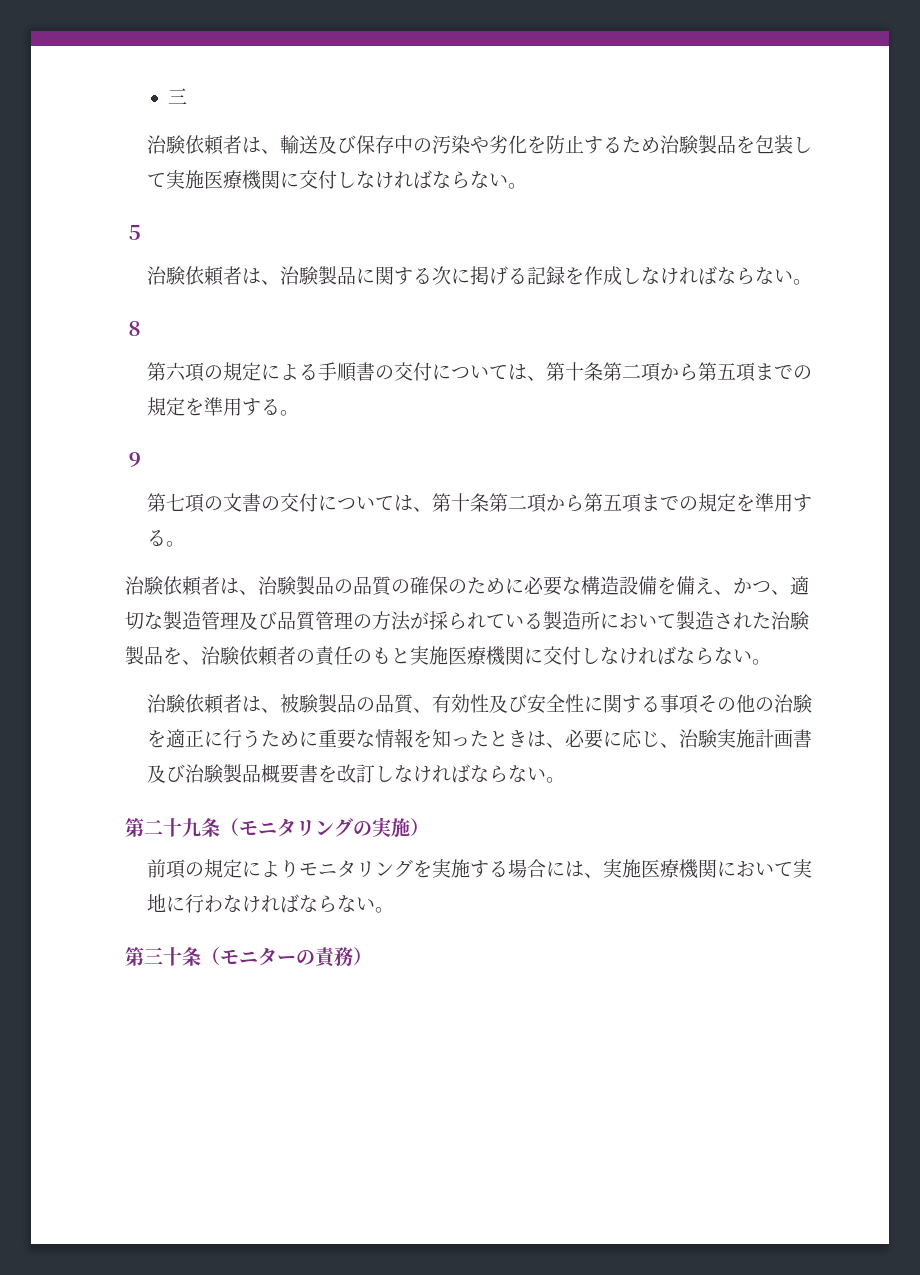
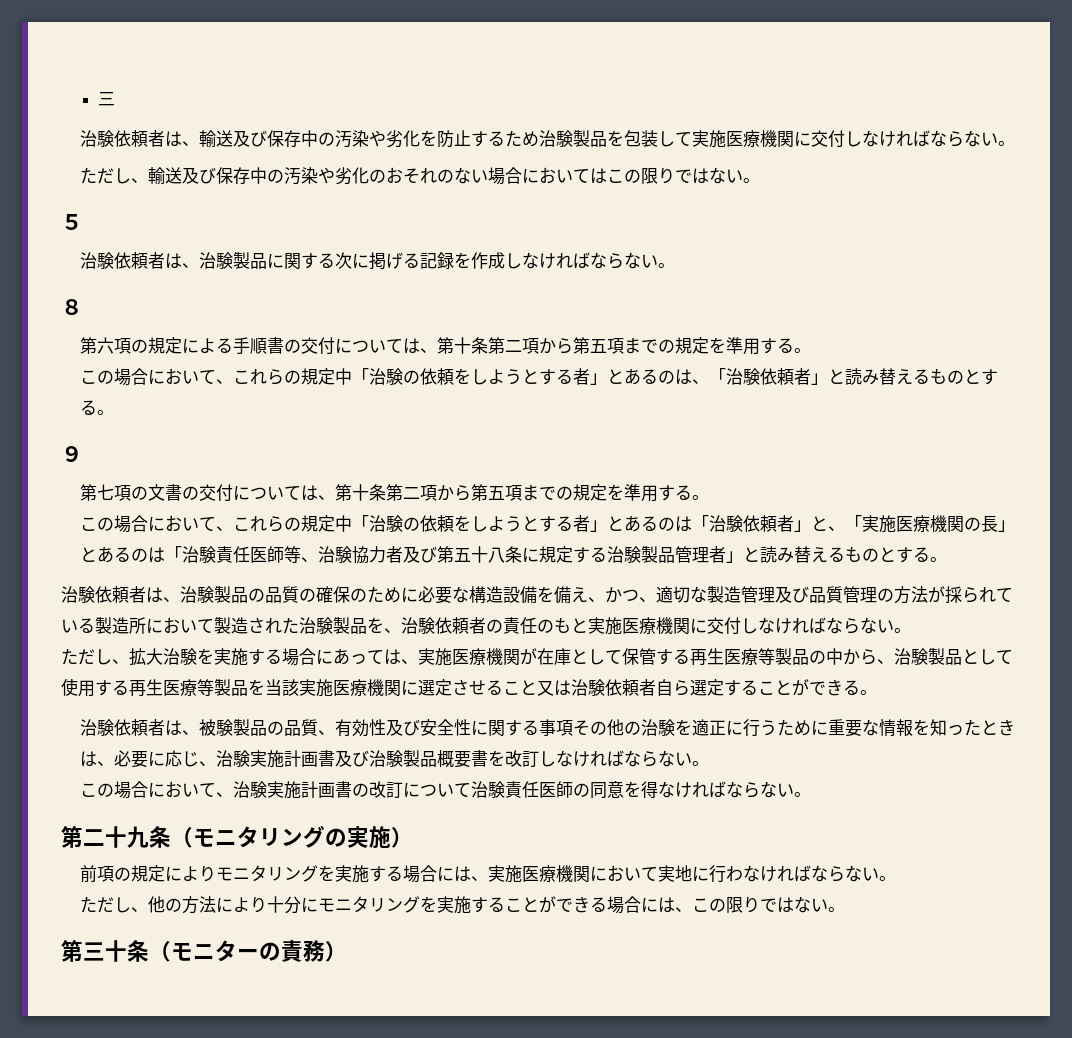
+ ただし、輸送及び保存中の汚染や劣化のおそれのない場合においてはこの限りではない。
+ この場合において、これらの規定中「治験の依頼をしようとする者」とあるのは、「治験依頼者」と読み替えるものとする。
+ この場合において、これらの規定中「治験の依頼をしようとする者」とあるのは「治験依頼者」と、「実施医療機関の長」とあるのは「治験責任医師等、治験協力者及び第五十八条に規定する治験製品管理者」と読み替えるものとする。
+ ただし、拡大治験を実施する場合にあっては、実施医療機関が在庫として保管する再生医療等製品の中から、治験製品として使用する再生医療等製品を当該実施医療機関に選定させること又は治験依頼者自ら選定することができる。
+ この場合において、治験実施計画書の改訂について治験責任医師の同意を得なければならない。
+ ただし、他の方法により十分にモニタリングを実施することができる場合には、この限りではない。

